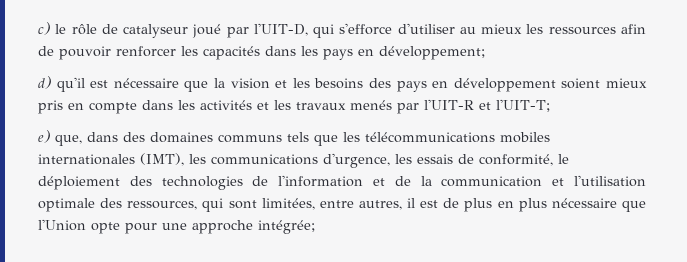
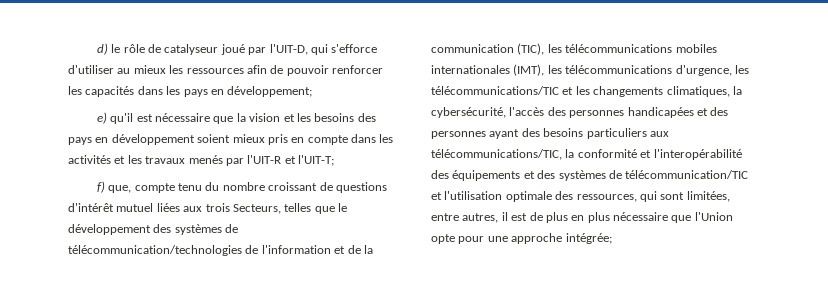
- c) le rôle de catalyseur joué par l'UIT-D, qui s'efforce d'utiliser au mieux les ressources afin de pouvoir renforcer les capacités dans les pays en développement;
+ d) le rôle de catalyseur joué par l'UIT-D, qui s'efforce d'utiliser au mieux les ressources afin de pouvoir renforcer les capacités dans les pays en développement;
- d) qu'il est nécessaire que la vision et les besoins des pays en développement soient mieux pris en compte dans les activités et les travaux menés par l'UIT-R et l'UIT-T;
+ e) qu'il est nécessaire que la vision et les besoins des pays en développement soient mieux pris en compte dans les activités et les travaux menés par l'UIT-R et l'UIT-T;
- e) que, dans des domaines communs tels que les télécommunications mobiles internationales (IMT), les communications d'urgence, les essais de conformité, le déploiement des technologies de l'information et de la communication et l'utilisation optimale des ressources, qui sont limitées, entre autres, il est de plus en plus nécessaire que l'Union opte pour une approche intégrée;
+ f) que, compte tenu du nombre croissant de questions d'intérêt mutuel liées aux trois Secteurs, telles que le développement des systèmes de télécommunication/technologies de l'information et de la communication (TIC), les télécommunications mobiles internationales (IMT), les télécommunications d'urgence, les télécommunications/TIC et les changements climatiques, la cybersécurité, l'accès des personnes handicapées et des personnes ayant des besoins particuliers aux télécommunications/TIC, la conformité et l'interopérabilité des équipements et des systèmes de télécommunication/TIC et l'utilisation optimale des ressources, qui sont limitées, entre autres, il est de plus en plus nécessaire que l'Union opte pour une approche intégrée;

